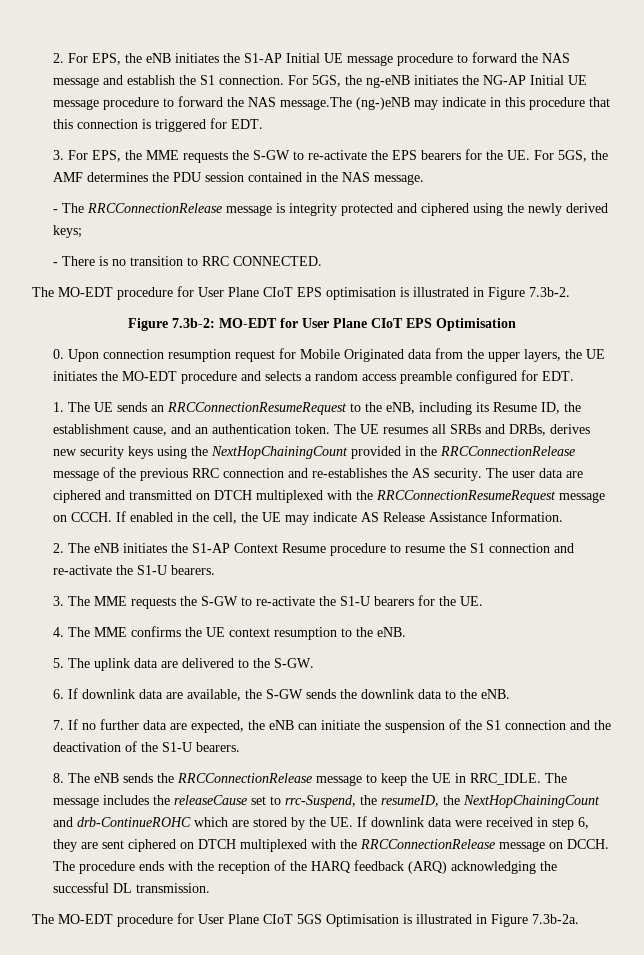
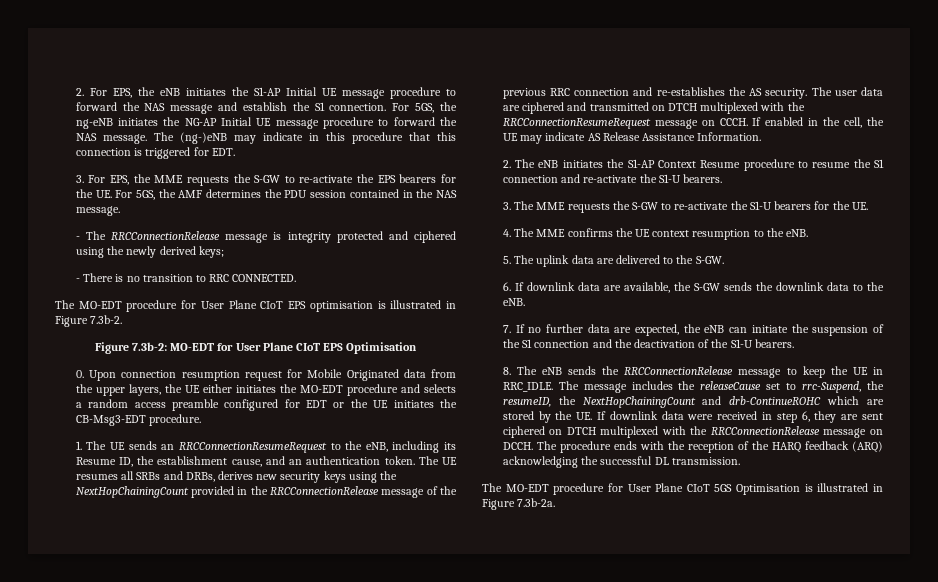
- For 5GS, the ng-eNB initiates the NG-AP Initial UE message procedure to forward the NAS message.The (ng-)eNB may indicate in this procedure that this connection is triggered for EDT.
+ For 5GS, the ng-eNB initiates the NG-AP Initial UE message procedure to forward the NAS message. The (ng-)eNB may indicate in this procedure that this connection is triggered for EDT.
- 0. Upon connection resumption request for Mobile Originated data from the upper layers, the UE initiates the MO-EDT procedure and selects a random access preamble configured for EDT.
+ 0. Upon connection resumption request for Mobile Originated data from the upper layers, the UE either initiates the MO-EDT procedure and selects a random access preamble configured for EDT or the UE initiates the CB-Msg3-EDT procedure.

